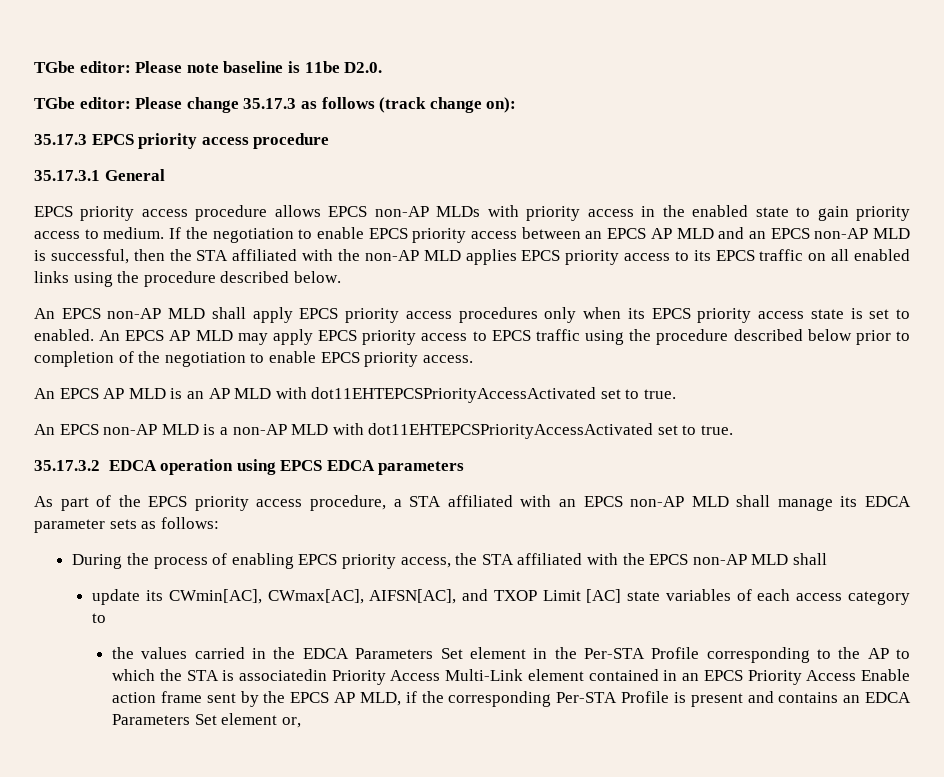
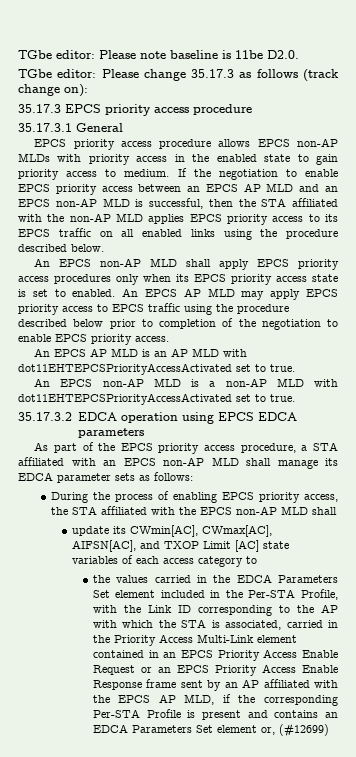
- the values carried in the EDCA Parameters Set element in the Per-STA Profile corresponding to the AP to which the STA is associatedin Priority Access Multi-Link element contained in an EPCS Priority Access Enable action frame sent by the EPCS AP MLD, if the corresponding Per-STA Profile is present and contains an EDCA Parameters Set element or,
+ the values carried in the EDCA Parameters Set element included in the Per-STA Profile, with the Link ID corresponding to the AP with which the STA is associated, carried in the Priority Access Multi-Link element contained in an EPCS Priority Access Enable Request or an EPCS Priority Access Enable Response frame sent by an AP affiliated with the EPCS AP MLD, if the corresponding Per-STA Profile is present and contains an EDCA Parameters Set element or, (#12699)

